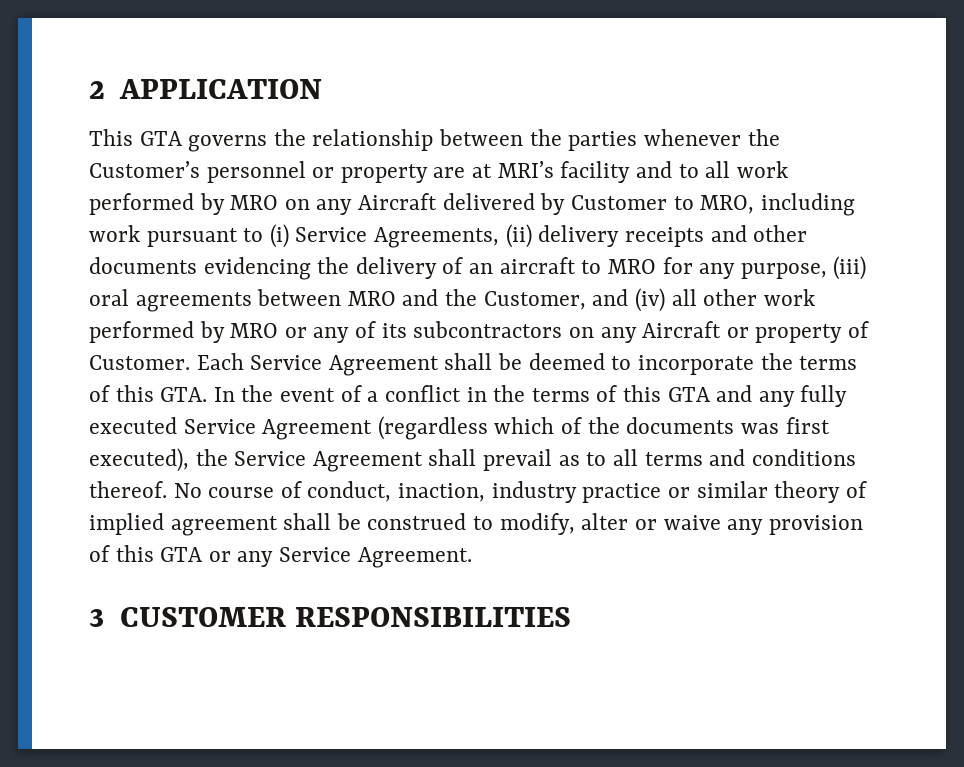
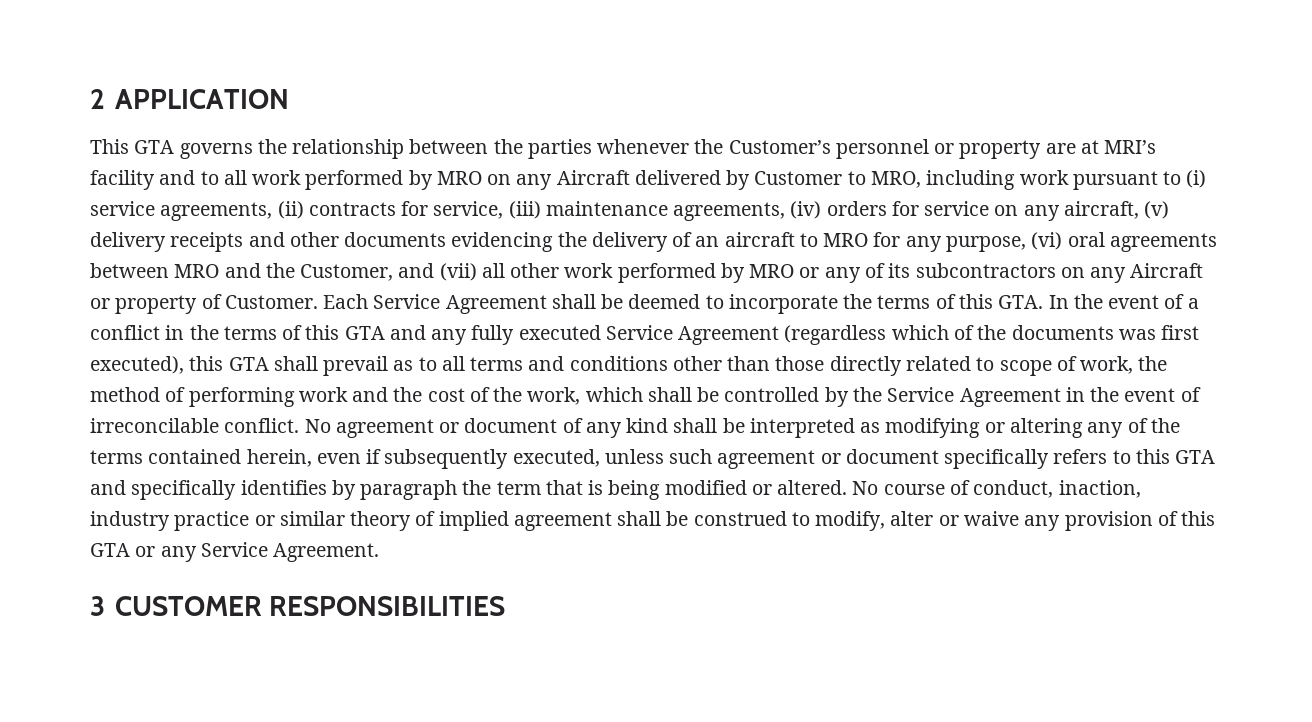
- This GTA governs the relationship between the parties whenever the Customer’s personnel or property are at MRI’s facility and to all work performed by MRO on any Aircraft delivered by Customer to MRO, including work pursuant to (i) Service Agreements, (ii) delivery receipts and other documents evidencing the delivery of an aircraft to MRO for any purpose, (iii) oral agreements between MRO and the Customer, and (iv) all other work performed by MRO or any of its subcontractors on any Aircraft or property of Customer.
+ This GTA governs the relationship between the parties whenever the Customer’s personnel or property are at MRI’s facility and to all work performed by MRO on any Aircraft delivered by Customer to MRO, including work pursuant to (i) service agreements, (ii) contracts for service, (iii) maintenance agreements, (iv) orders for service on any aircraft, (v) delivery receipts and other documents evidencing the delivery of an aircraft to MRO for any purpose, (vi) oral agreements between MRO and the Customer, and (vii) all other work performed by MRO or any of its subcontractors on any Aircraft or property of Customer.
- Each Service Agreement shall be deemed to incorporate the terms of this GTA. In the event of a conflict in the terms of this GTA and any fully executed Service Agreement (regardless which of the documents was first executed), the Service Agreement shall prevail as to all terms and conditions thereof.
+ Each Service Agreement shall be deemed to incorporate the terms of this GTA. In the event of a conflict in the terms of this GTA and any fully executed Service Agreement (regardless which of the documents was first executed), this GTA shall prevail as to all terms and conditions other than those directly related to scope of work, the method of performing work and the cost of the work, which shall be controlled by the Service Agreement in the event of irreconcilable conflict. No agreement or document of any kind shall be interpreted as modifying or altering any of the terms contained herein, even if subsequently executed, unless such agreement or document specifically refers to this GTA and specifically identifies by paragraph the term that is being modified or altered.

